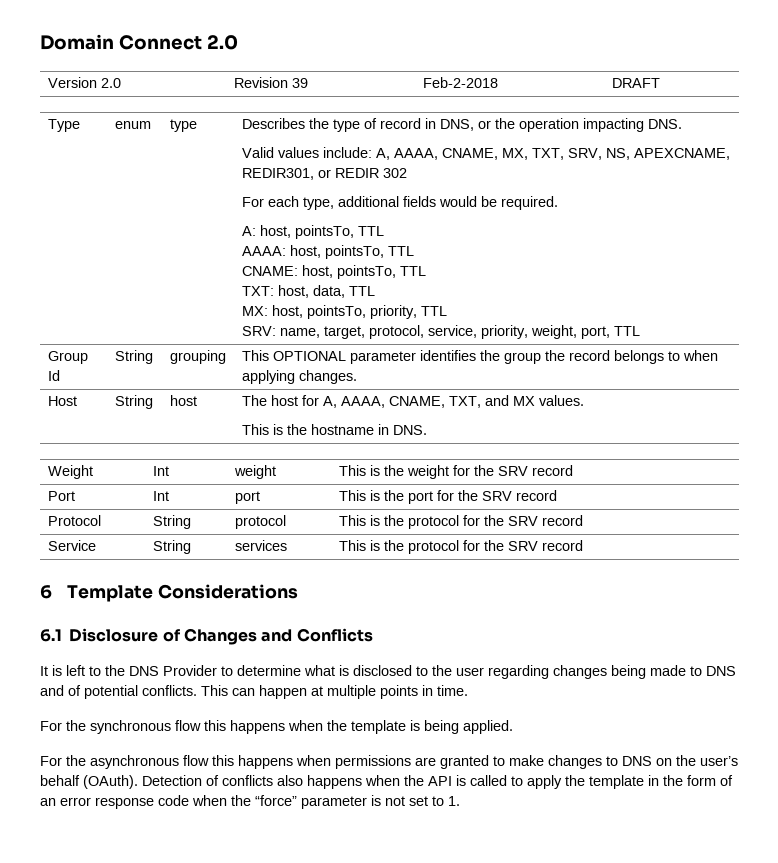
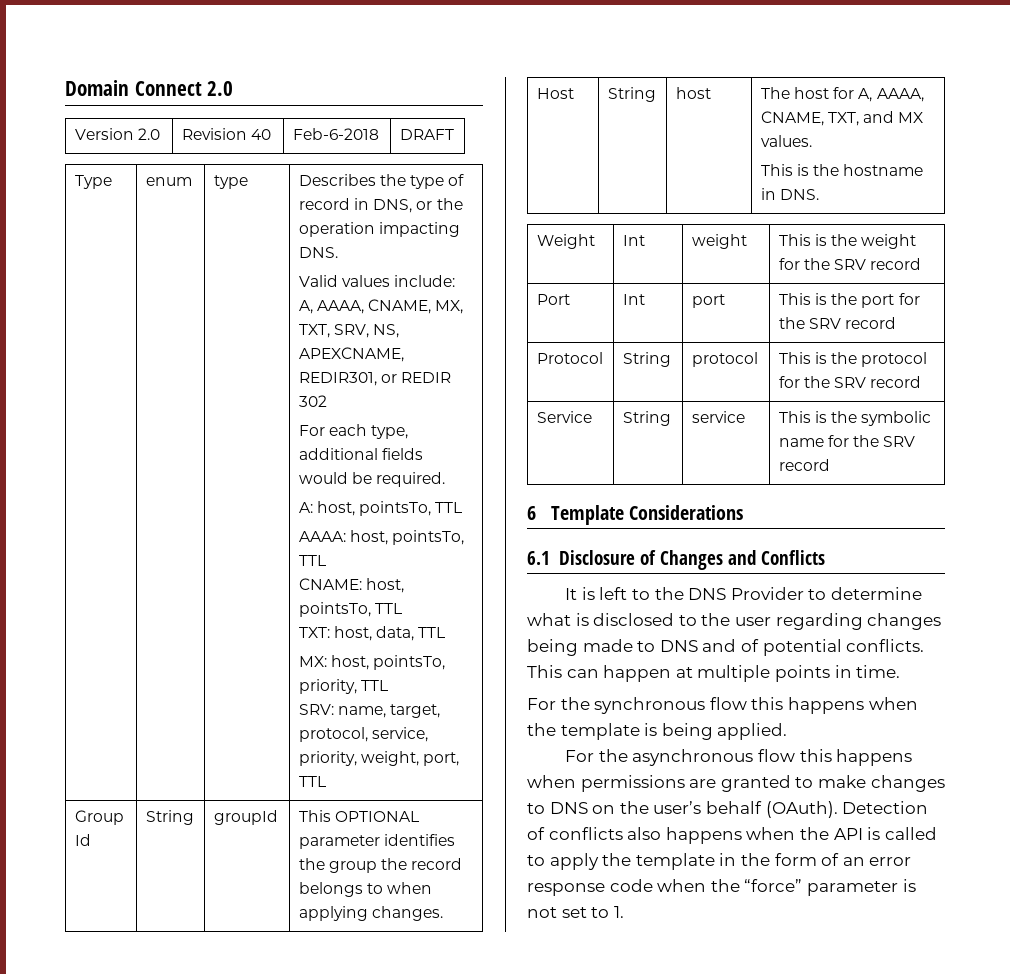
- Version 2.0 | Revision 39 | Feb-2-2018 | DRAFT
+ Version 2.0 | Revision 40 | Feb-6-2018 | DRAFT
- Group Id | String | grouping | This OPTIONAL parameter identifies the group the record belongs to when applying changes.
+ Group Id | String | groupId | This OPTIONAL parameter identifies the group the record belongs to when applying changes.
- Service | String | services | This is the protocol for the SRV record
+ Service | String | service | This is the symbolic name for the SRV record

